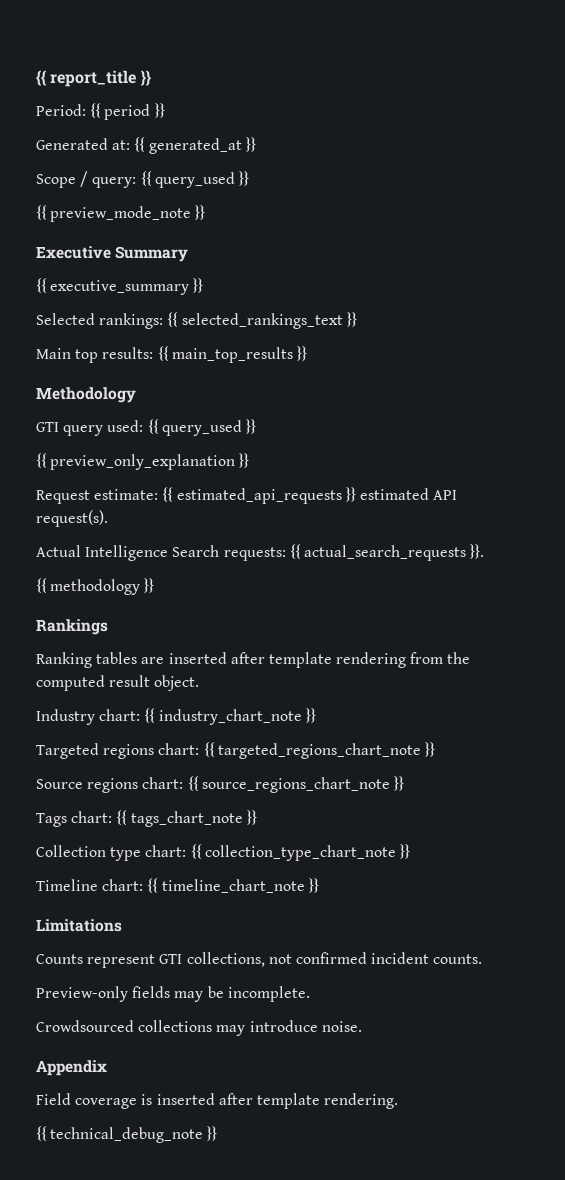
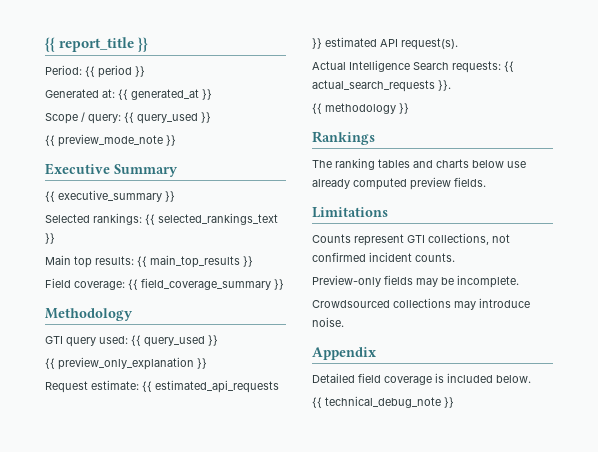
+ Field coverage: {{ field_coverage_summary }}
- Ranking tables are inserted after template rendering from the computed result object.
- Industry chart: {{ industry_chart_note }}
- Targeted regions chart: {{ targeted_regions_chart_note }}
- Source regions chart: {{ source_regions_chart_note }}
- Tags chart: {{ tags_chart_note }}
- Collection type chart: {{ collection_type_chart_note }}
- Timeline chart: {{ timeline_chart_note }}
+ The ranking tables and charts below use already computed preview fields.
- Field coverage is inserted after template rendering.
+ Detailed field coverage is included below.

